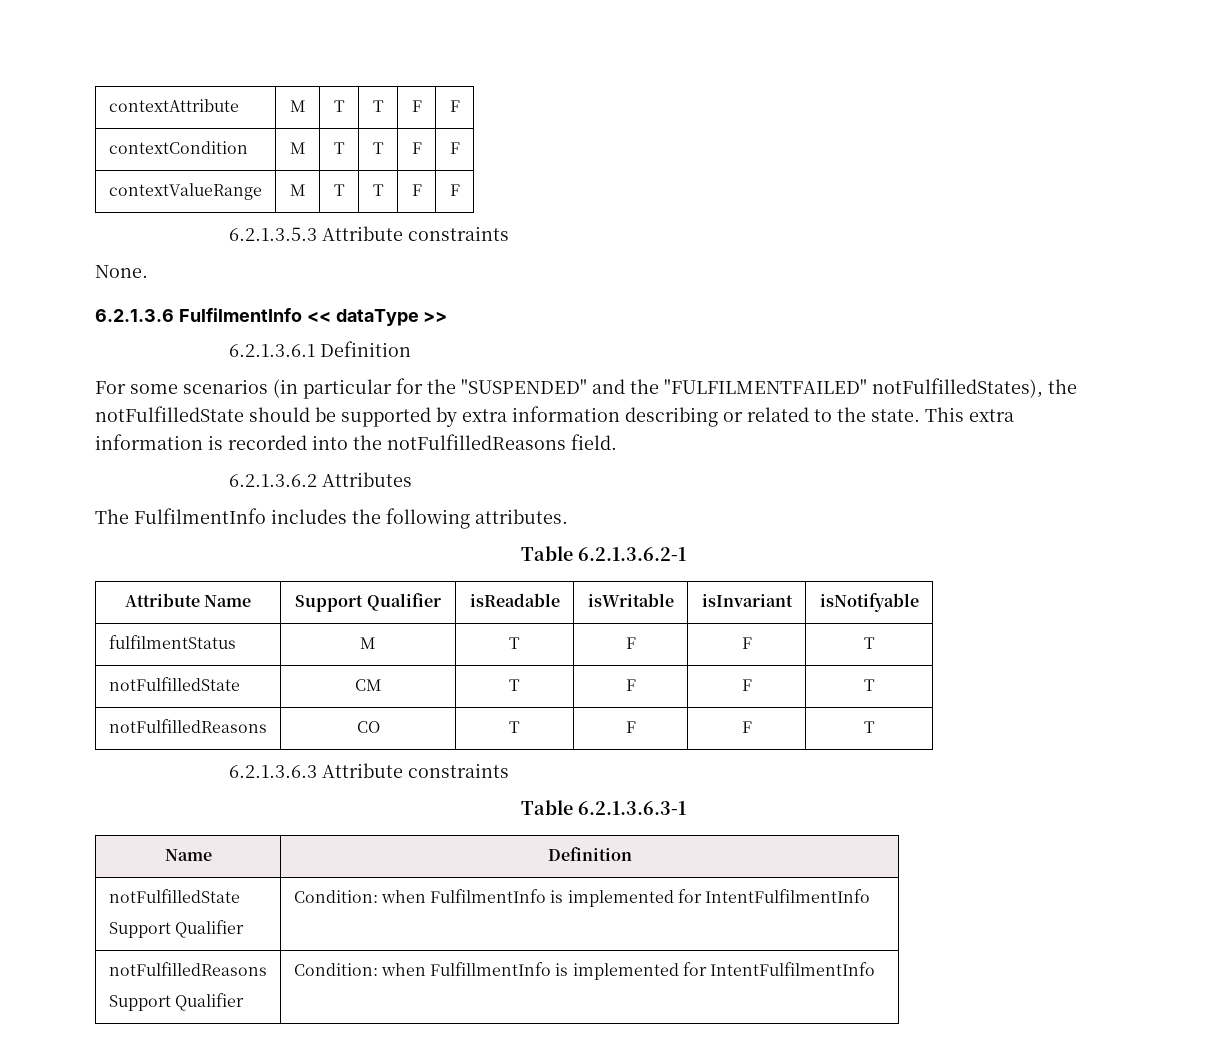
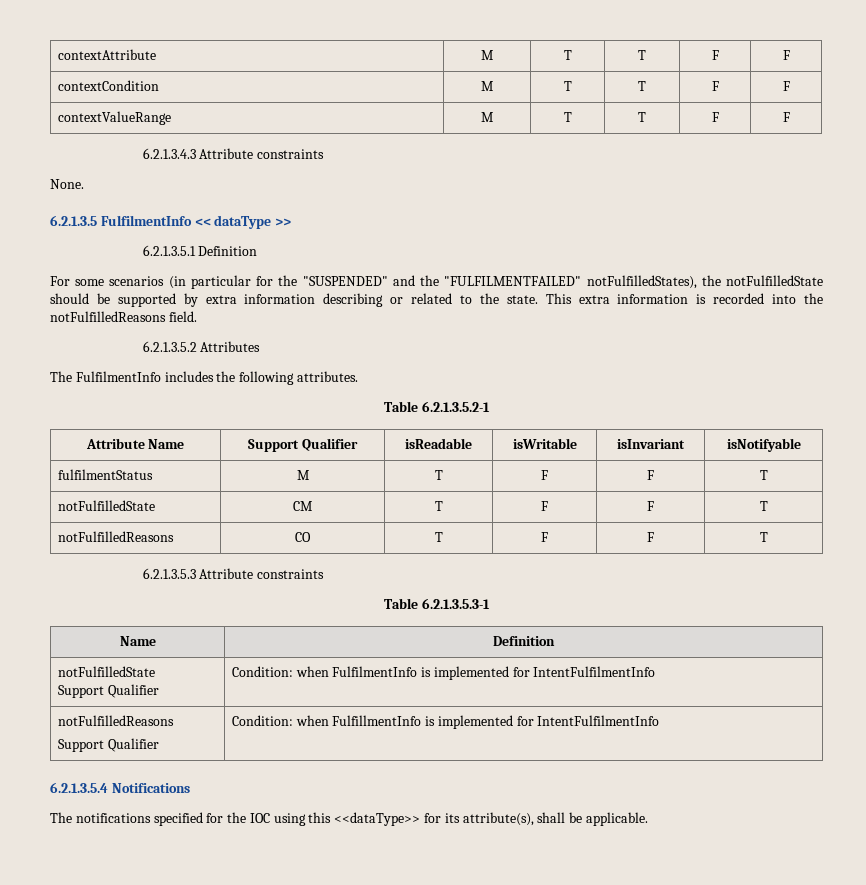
- 6.2.1.3.5.3 Attribute constraints
+ 6.2.1.3.4.3 Attribute constraints
- 6.2.1.3.6 FulfilmentInfo << dataType >>
+ 6.2.1.3.5 FulfilmentInfo << dataType >>
- 6.2.1.3.6.1 Definition
+ 6.2.1.3.5.1 Definition
- 6.2.1.3.6.2 Attributes
+ 6.2.1.3.5.2 Attributes
- Table 6.2.1.3.6.2-1
+ Table 6.2.1.3.5.2-1
- 6.2.1.3.6.3 Attribute constraints
+ 6.2.1.3.5.3 Attribute constraints
- Table 6.2.1.3.6.3-1
+ Table 6.2.1.3.5.3-1
+ 6.2.1.3.5.4 Notifications
+ The notifications specified for the IOC using this <<dataType>> for its attribute(s), shall be applicable.

